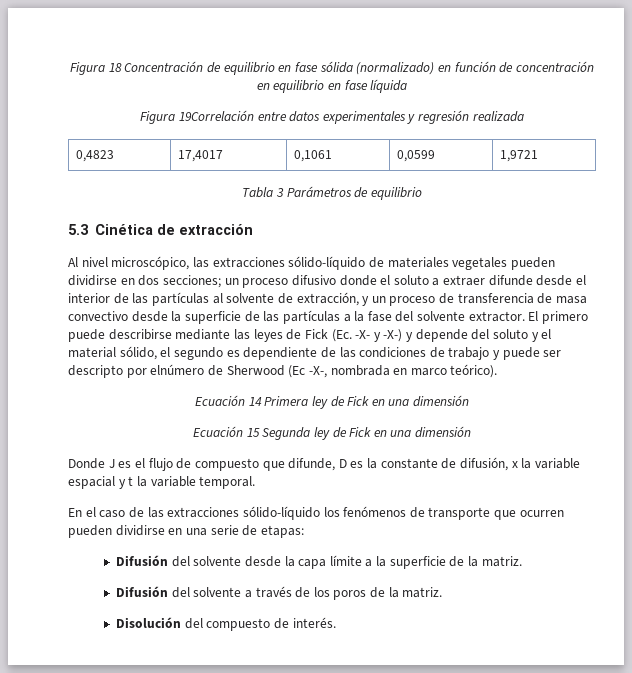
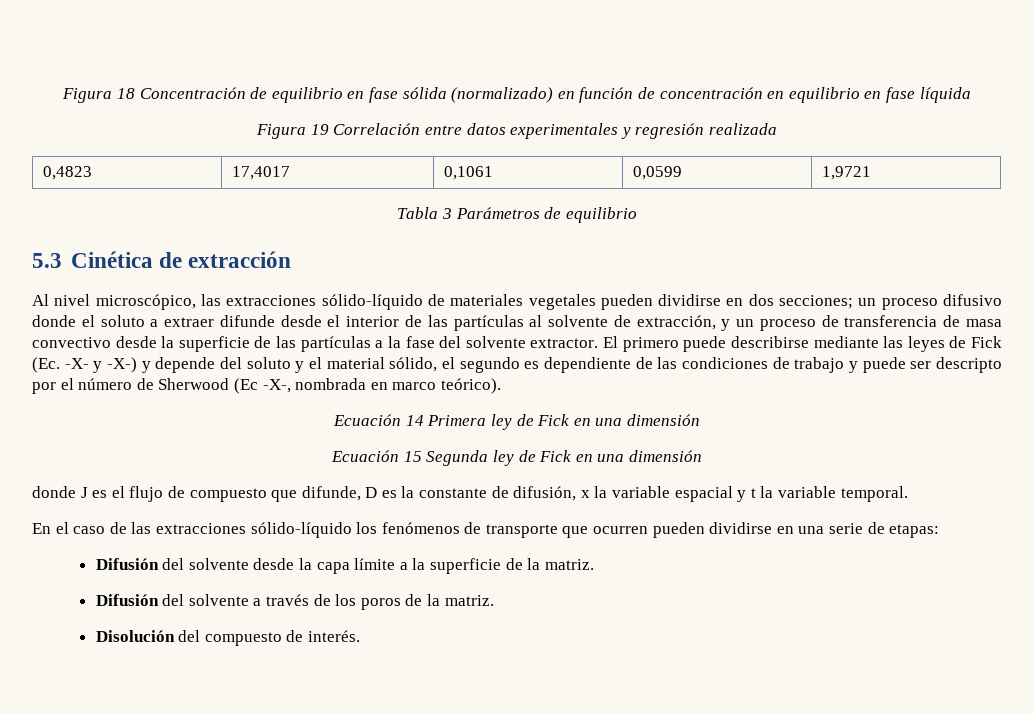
- Figura 19Correlación entre datos experimentales y regresión realizada
+ Figura 19 Correlación entre datos experimentales y regresión realizada
- El primero puede describirse mediante las leyes de Fick (Ec. -X- y -X-) y depende del soluto y el material sólido, el segundo es dependiente de las condiciones de trabajo y puede ser descripto por elnúmero de Sherwood (Ec -X-, nombrada en marco teórico).
+ El primero puede describirse mediante las leyes de Fick (Ec. -X- y -X-) y depende del soluto y el material sólido, el segundo es dependiente de las condiciones de trabajo y puede ser descripto por el número de Sherwood (Ec -X-, nombrada en marco teórico).
- Donde J es el flujo de compuesto que difunde, D es la constante de difusión, x la variable espacial y t la variable temporal.
+ donde J es el flujo de compuesto que difunde, D es la constante de difusión, x la variable espacial y t la variable temporal.

